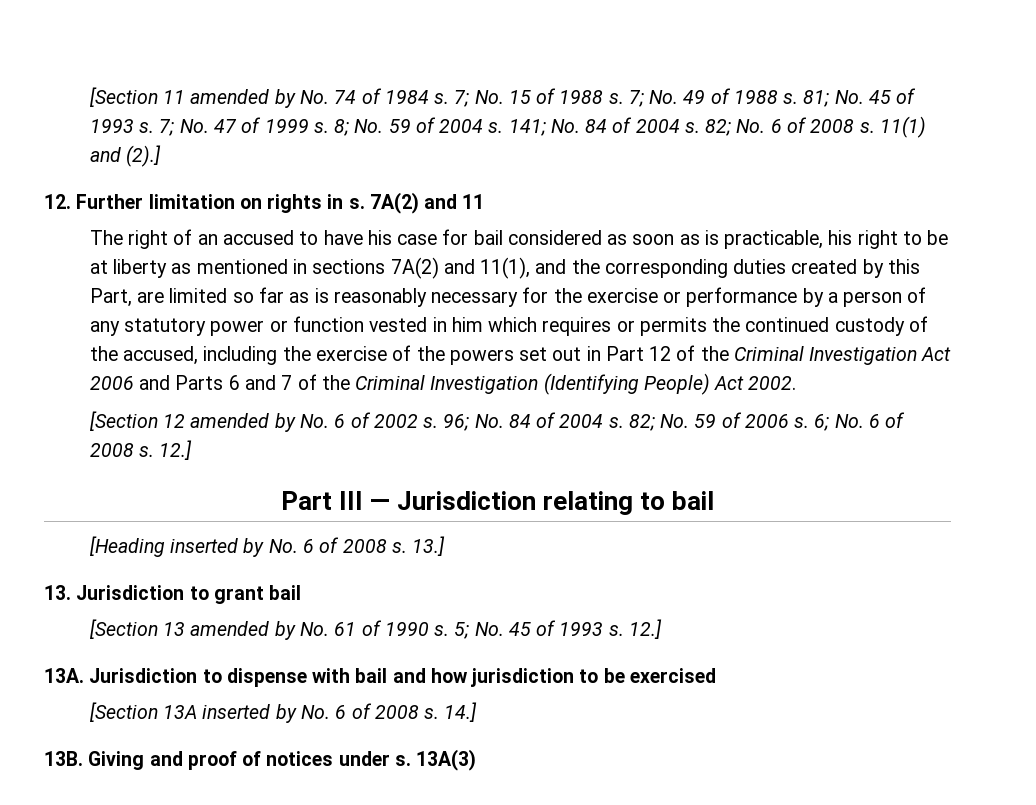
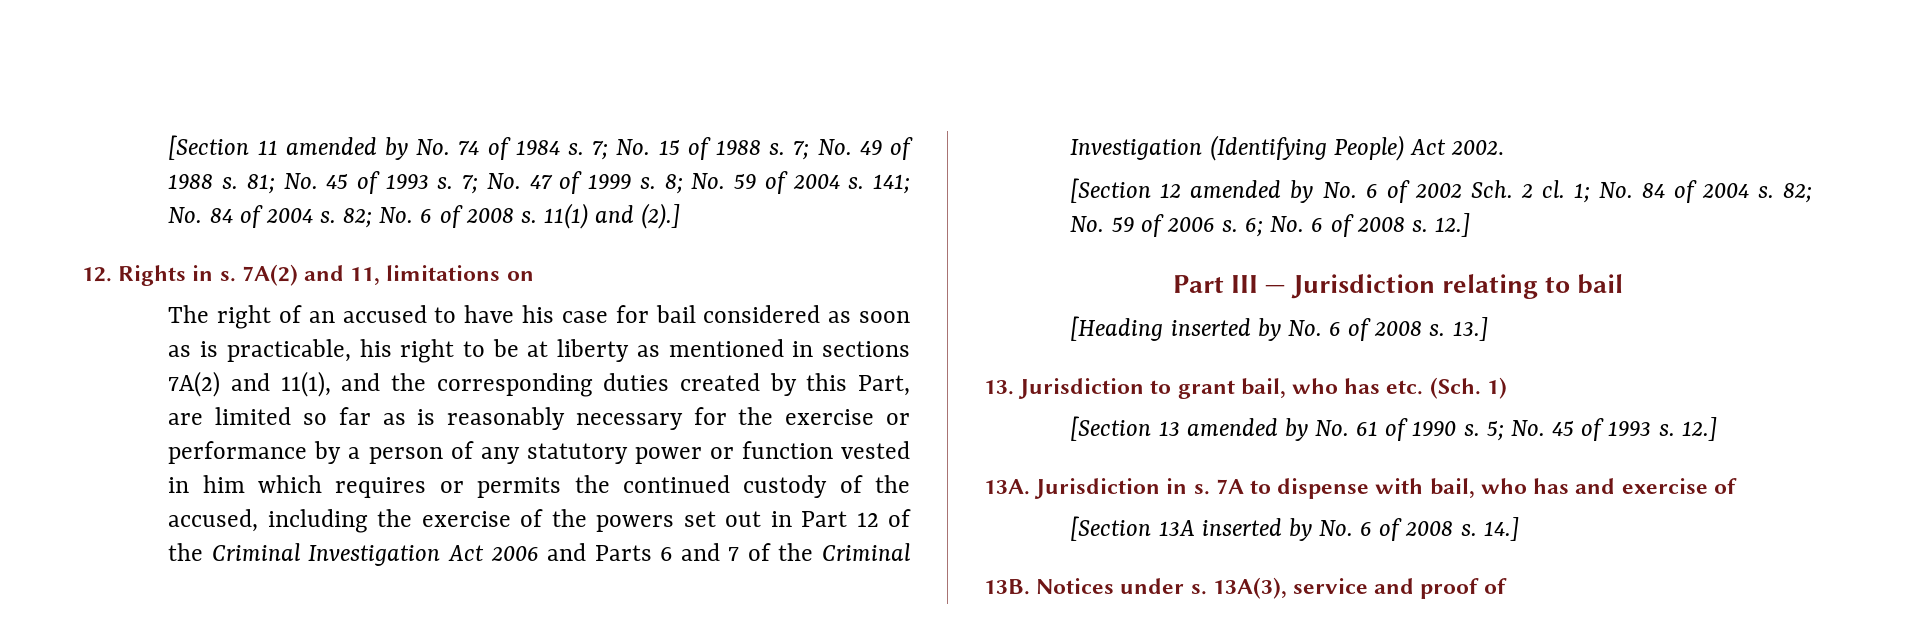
- 12. Further limitation on rights in s.
+ 12. Rights in s.
- 7A(2) and 11
+ 7A(2) and 11, limitations on
- [Section 12 amended by No. 6 of 2002 s. 96; No. 84 of 2004 s.
+ [Section 12 amended by No. 6 of 2002 Sch. 2 cl. 1; No. 84 of 2004 s.
- 13. Jurisdiction to grant bail
+ 13. Jurisdiction to grant bail, who has etc. (Sch. 1)
- Jurisdiction to dispense with bail and how jurisdiction to be exercised
+ Jurisdiction in s. 7A to dispense with bail, who has and exercise of
- Giving and proof of notices under s. 13A(3)
+ Notices under s. 13A(3), service and proof of

